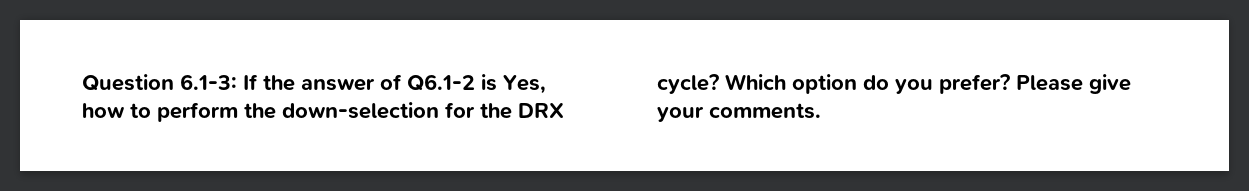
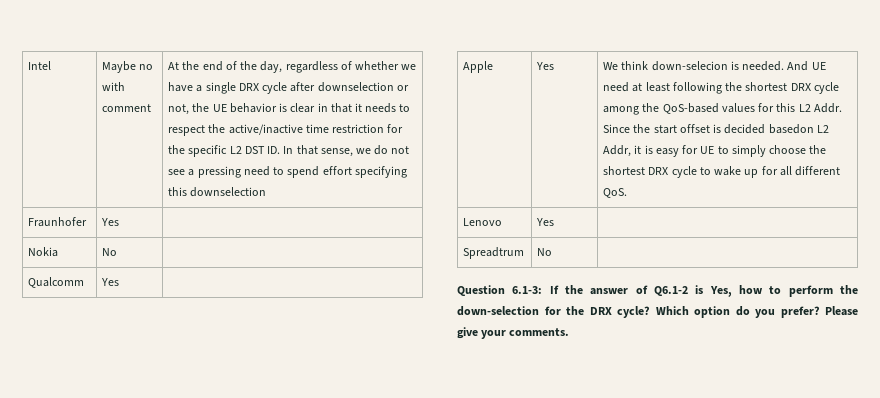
+ Intel | Maybe no with comment | At the end of the day, regardless of whether we have a single DRX cycle after downselection or not, the UE behavior is clear in that it needs to respect the active/inactive time restriction for the specific L2 DST ID. In that sense, we do not see a pressing need to spend effort specifying this downselection
+ Fraunhofer | Yes |
+ Nokia | No |
+ Qualcomm | Yes |
+ Apple | Yes | We think down-selecion is needed. And UE need at least following the shortest DRX cycle among the QoS-based values for this L2 Addr. Since the start offset is decided basedon L2 Addr, it is easy for UE to simply choose the shortest DRX cycle to wake up for all different QoS.
+ Lenovo | Yes |
+ Spreadtrum | No |

